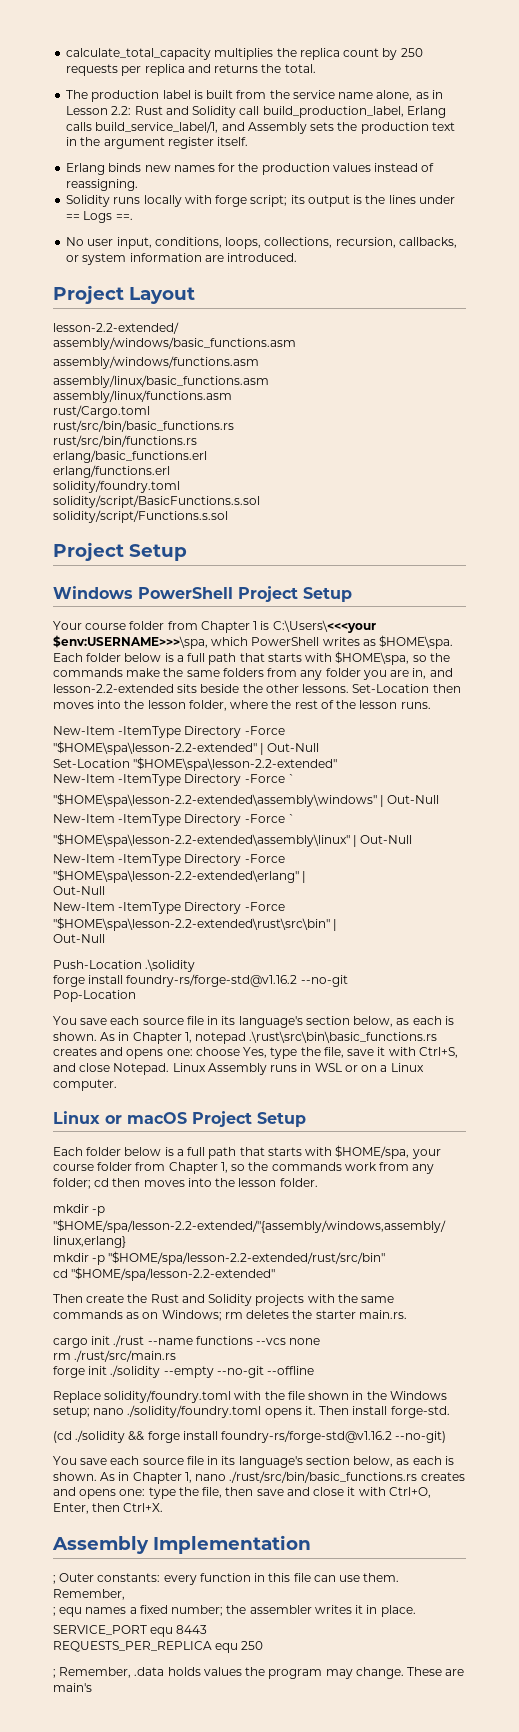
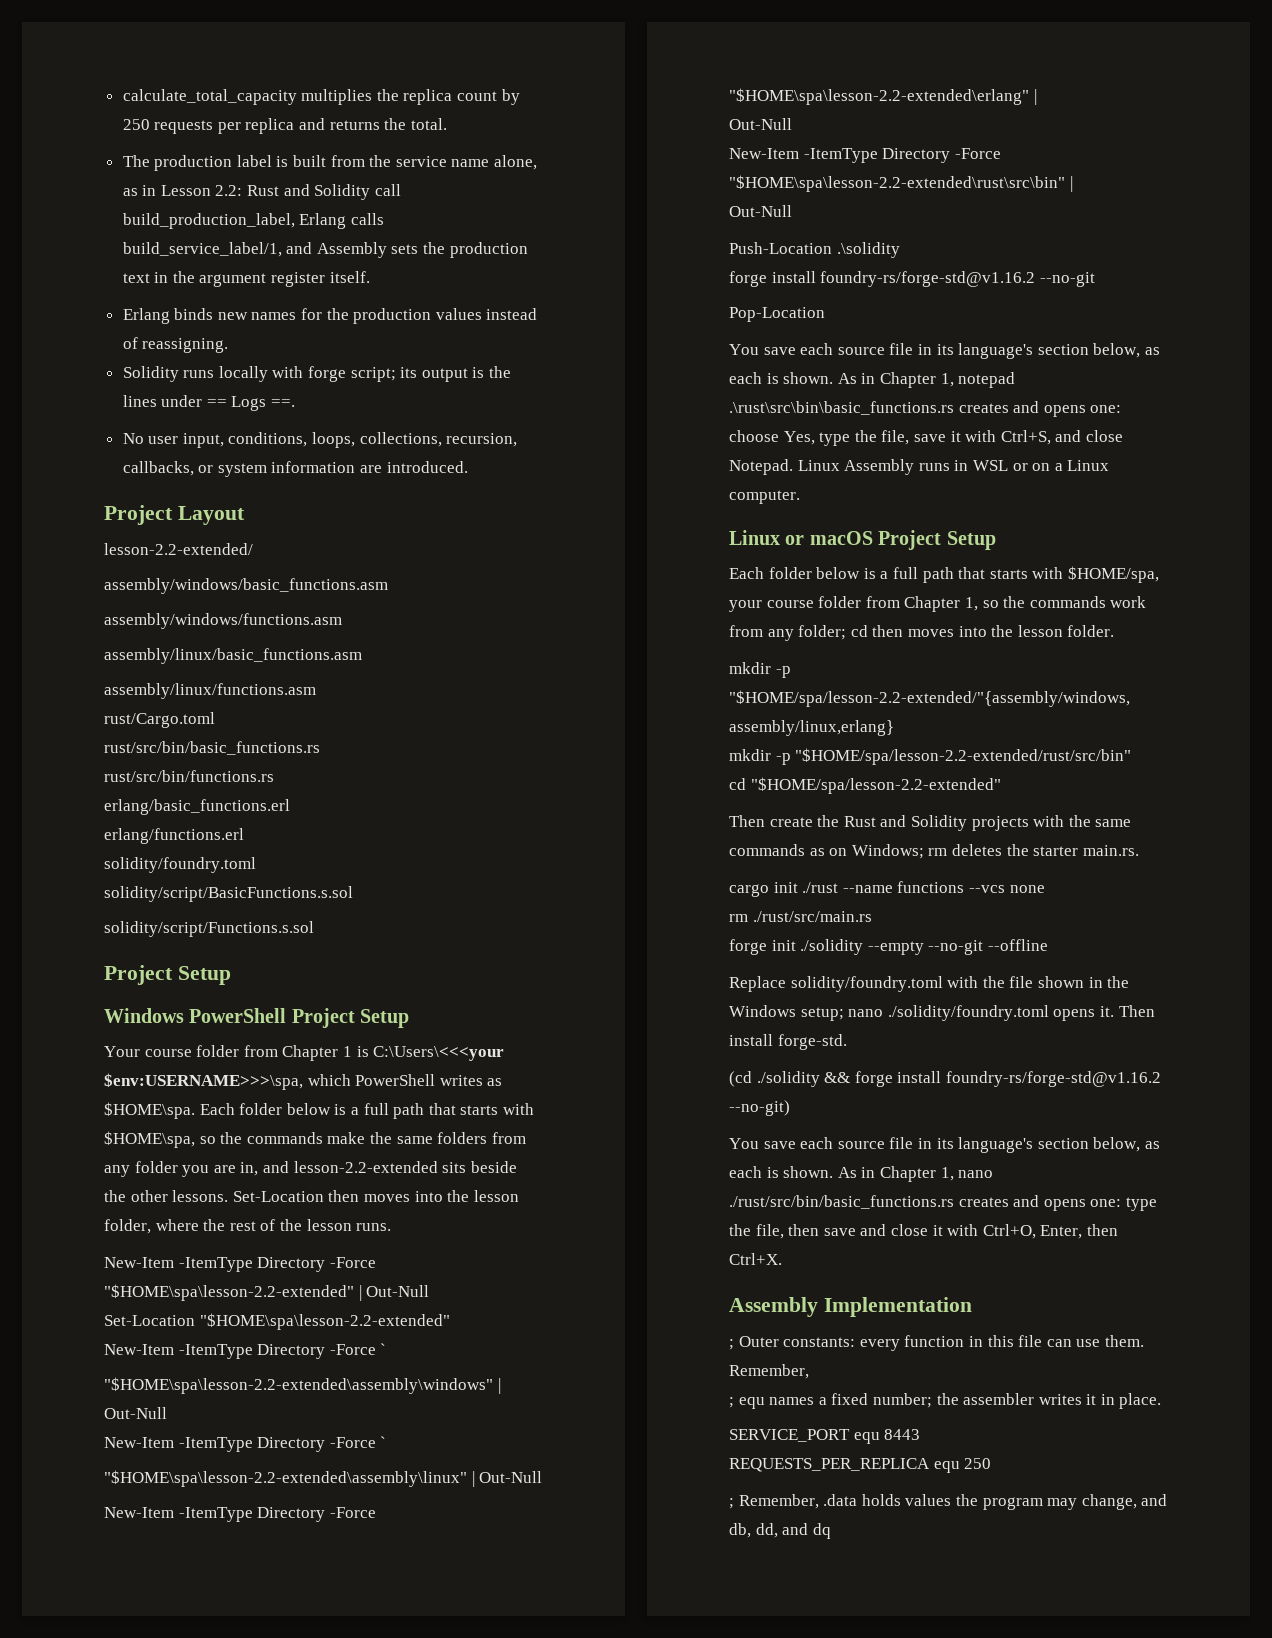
- ; Remember, .data holds values the program may change. These are main's
+ ; Remember, .data holds values the program may change, and db, dd, and dq

